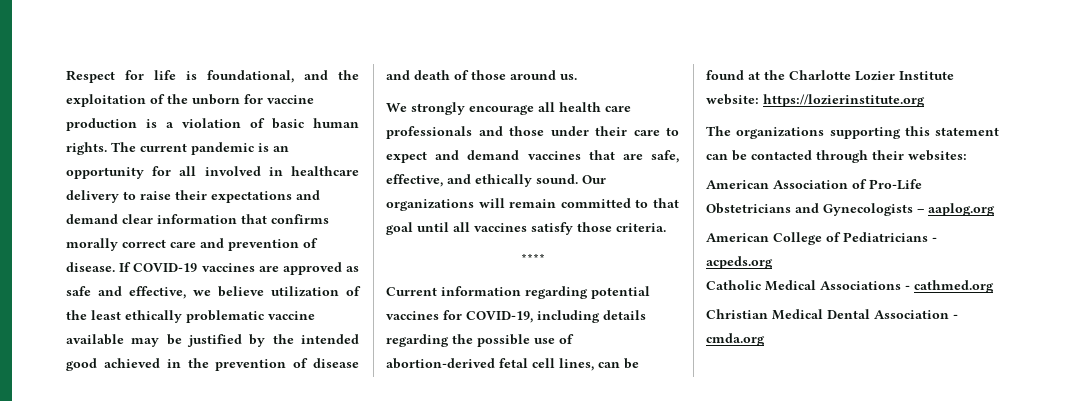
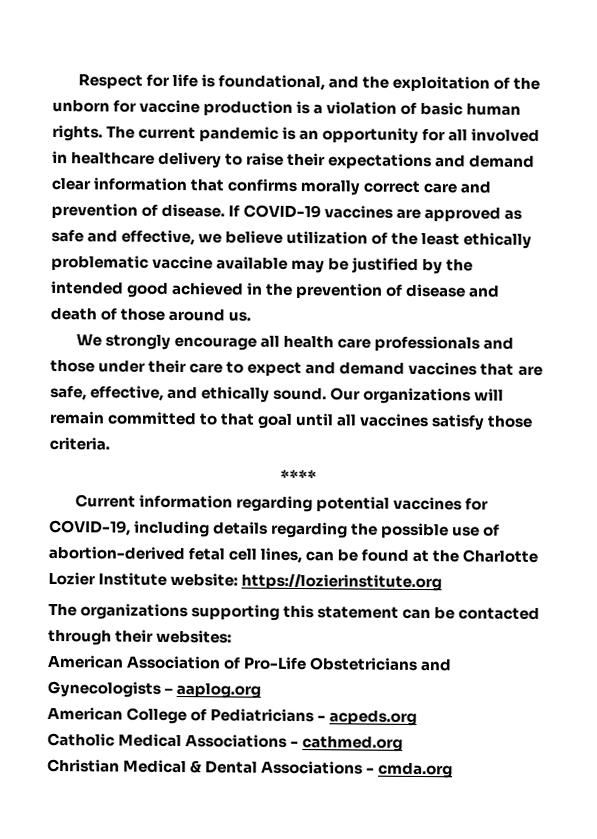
- Christian Medical Dental Association - cmda.org
+ Christian Medical & Dental Associations - cmda.org

